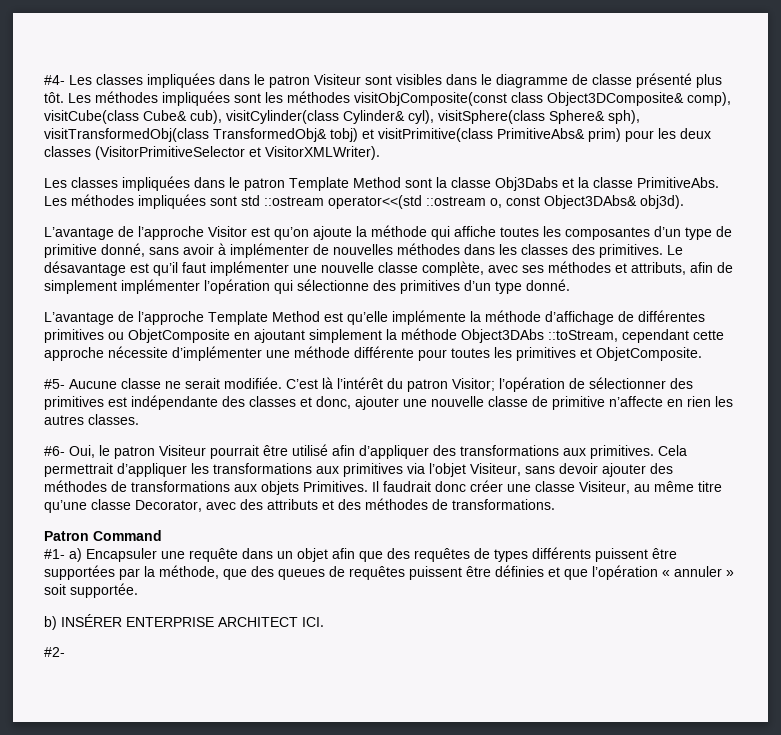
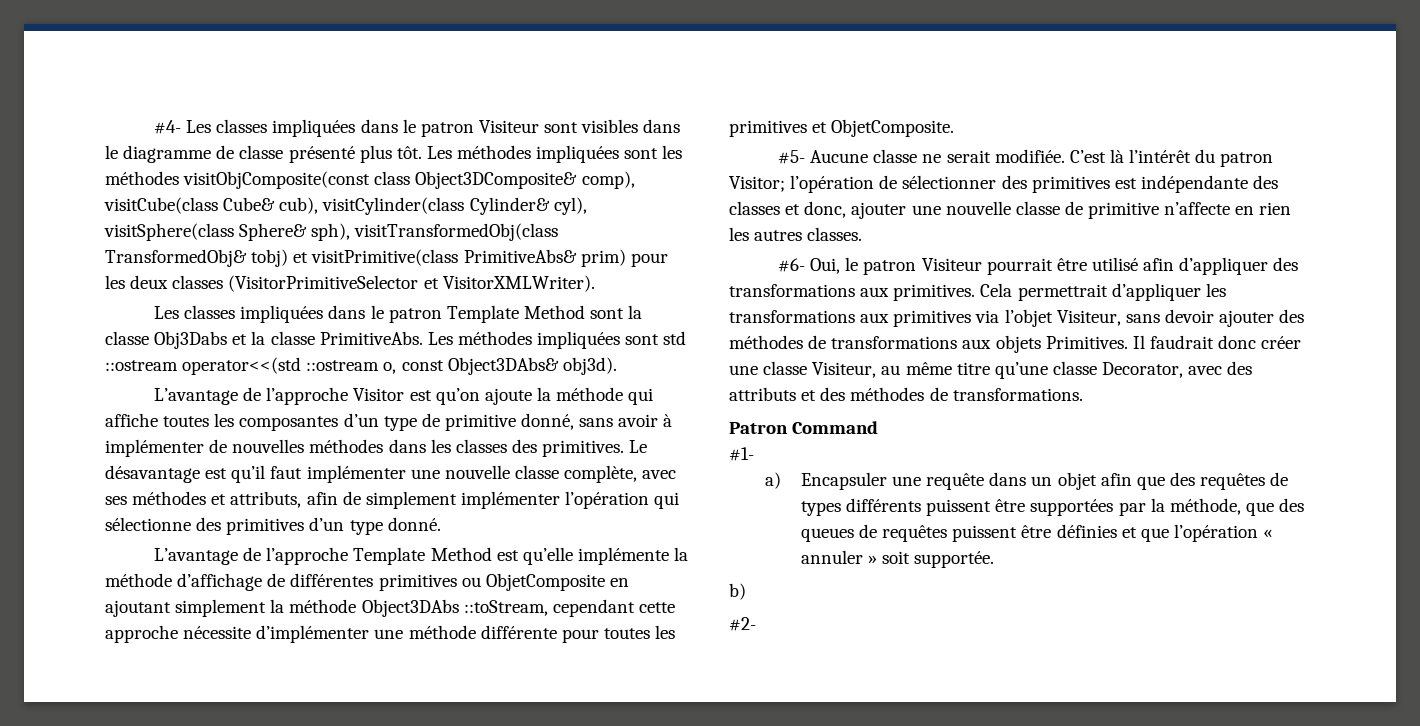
- #1- a) Encapsuler une requête dans un objet afin que des requêtes de types différents puissent être supportées par la méthode, que des queues de requêtes puissent être définies et que l’opération « annuler » soit supportée.
+ #1-
+ a) Encapsuler une requête dans un objet afin que des requêtes de types différents puissent être supportées par la méthode, que des queues de requêtes puissent être définies et que l’opération « annuler » soit supportée.
- b) INSÉRER ENTERPRISE ARCHITECT ICI.
+ b)

